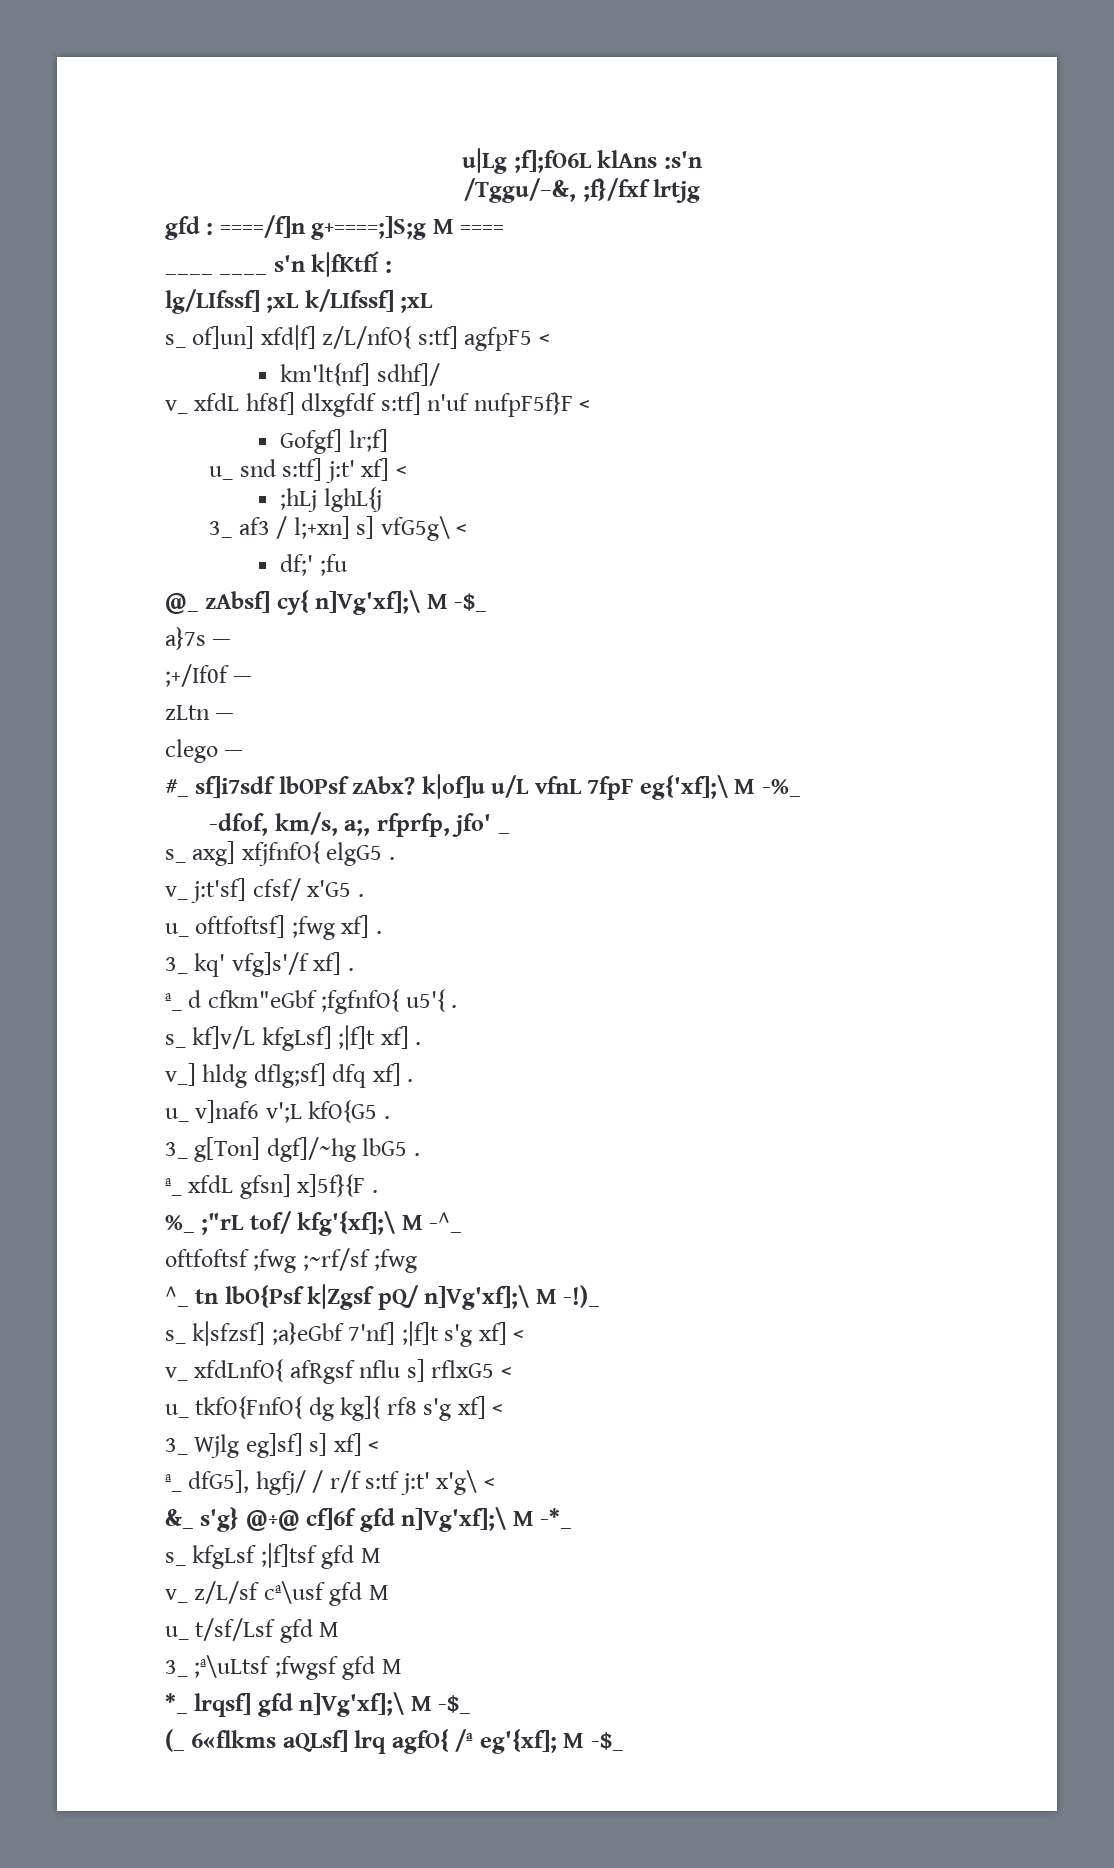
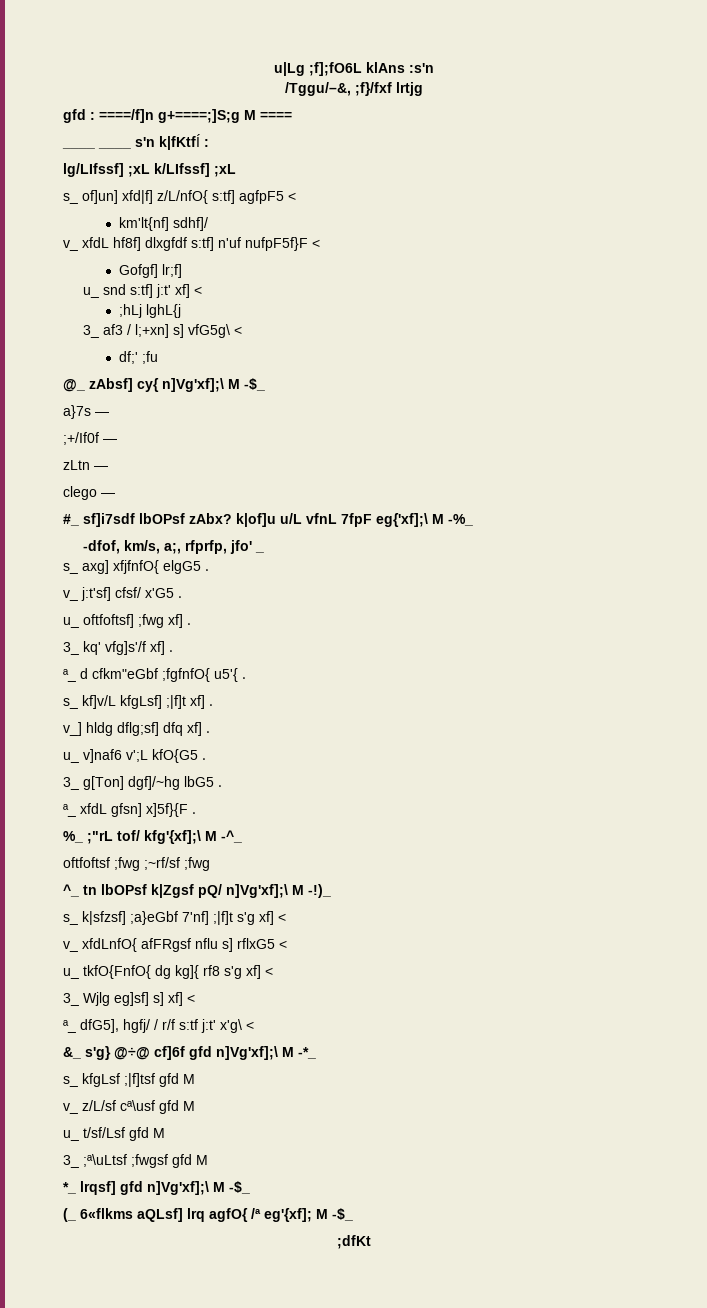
- ^_ tn lbO{Psf k|Zgsf pQ/ n]Vg'xf];\ M -!)_
+ ^_ tn lbOPsf k|Zgsf pQ/ n]Vg'xf];\ M -!)_
- v_ xfdLnfO{ afRgsf nflu s] rflxG5 <
+ v_ xfdLnfO{ afFRgsf nflu s] rflxG5 <
+ ;dfKt

